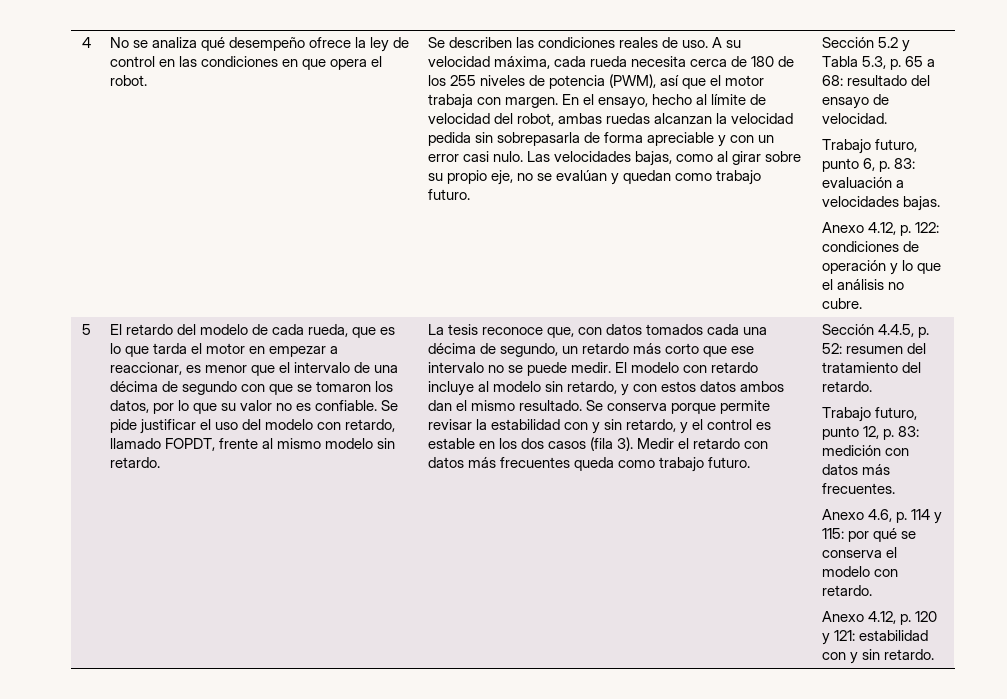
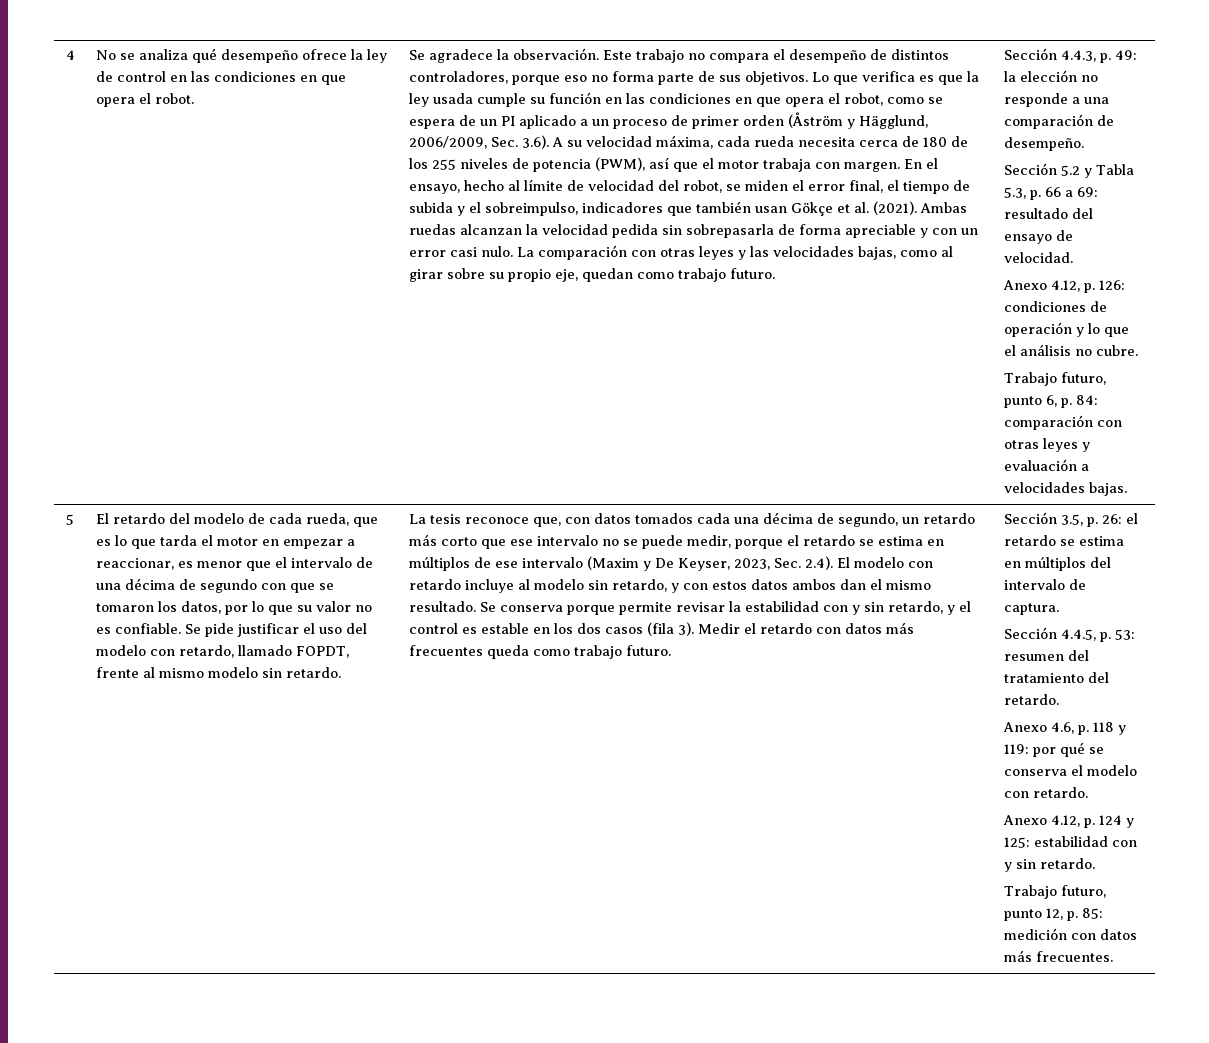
- Se describen las condiciones reales de uso. A su velocidad máxima, cada rueda necesita cerca de 180 de los 255 niveles de potencia (PWM), así que el motor trabaja con margen.
+ Se agradece la observación. Este trabajo no compara el desempeño de distintos controladores, porque eso no forma parte de sus objetivos. Lo que verifica es que la ley usada cumple su función en las condiciones en que opera el robot, como se espera de un PI aplicado a un proceso de primer orden (Åström y Hägglund, 2006/2009, Sec. 3.6). A su velocidad máxima, cada rueda necesita cerca de 180 de los 255 niveles de potencia (PWM), así que el motor trabaja con margen.
- En el ensayo, hecho al límite de velocidad del robot, ambas ruedas alcanzan la velocidad pedida sin sobrepasarla de forma apreciable y con un error casi nulo.
+ En el ensayo, hecho al límite de velocidad del robot, se miden el error final, el tiempo de subida y el sobreimpulso, indicadores que también usan Gökçe et al. (2021). Ambas ruedas alcanzan la velocidad pedida sin sobrepasarla de forma apreciable y con un error casi nulo.
- Las velocidades bajas, como al girar sobre su propio eje, no se evalúan y quedan como trabajo futuro.
+ La comparación con otras leyes y las velocidades bajas, como al girar sobre su propio eje, quedan como trabajo futuro.
- Sección 5.2 y Tabla 5.3, p. 65 a 68: resultado del ensayo de velocidad.
+ Sección 4.4.3, p. 49: la elección no responde a una comparación de desempeño.
+ Sección 5.2 y Tabla 5.3, p. 66 a 69: resultado del ensayo de velocidad.
- Trabajo futuro, punto 6, p. 83: evaluación a velocidades bajas.
- Anexo 4.12, p. 122: condiciones de operación y lo que el análisis no cubre.
+ Anexo 4.12, p. 126: condiciones de operación y lo que el análisis no cubre.
+ Trabajo futuro, punto 6, p. 84: comparación con otras leyes y evaluación a velocidades bajas.
- La tesis reconoce que, con datos tomados cada una décima de segundo, un retardo más corto que ese intervalo no se puede medir. El modelo con retardo incluye al modelo sin retardo, y con estos datos ambos dan el mismo resultado.
+ La tesis reconoce que, con datos tomados cada una décima de segundo, un retardo más corto que ese intervalo no se puede medir, porque el retardo se estima en múltiplos de ese intervalo (Maxim y De Keyser, 2023, Sec. 2.4). El modelo con retardo incluye al modelo sin retardo, y con estos datos ambos dan el mismo resultado.
- Sección 4.4.5, p. 52: resumen del tratamiento del retardo.
+ Sección 3.5, p. 26: el retardo se estima en múltiplos del intervalo de captura.
+ Sección 4.4.5, p. 53: resumen del tratamiento del retardo.
- Trabajo futuro, punto 12, p. 83: medición con datos más frecuentes.
- Anexo 4.6, p. 114 y 115: por qué se conserva el modelo con retardo.
+ Anexo 4.6, p. 118 y 119: por qué se conserva el modelo con retardo.
- Anexo 4.12, p. 120 y 121: estabilidad con y sin retardo.
+ Anexo 4.12, p. 124 y 125: estabilidad con y sin retardo.
+ Trabajo futuro, punto 12, p. 85: medición con datos más frecuentes.

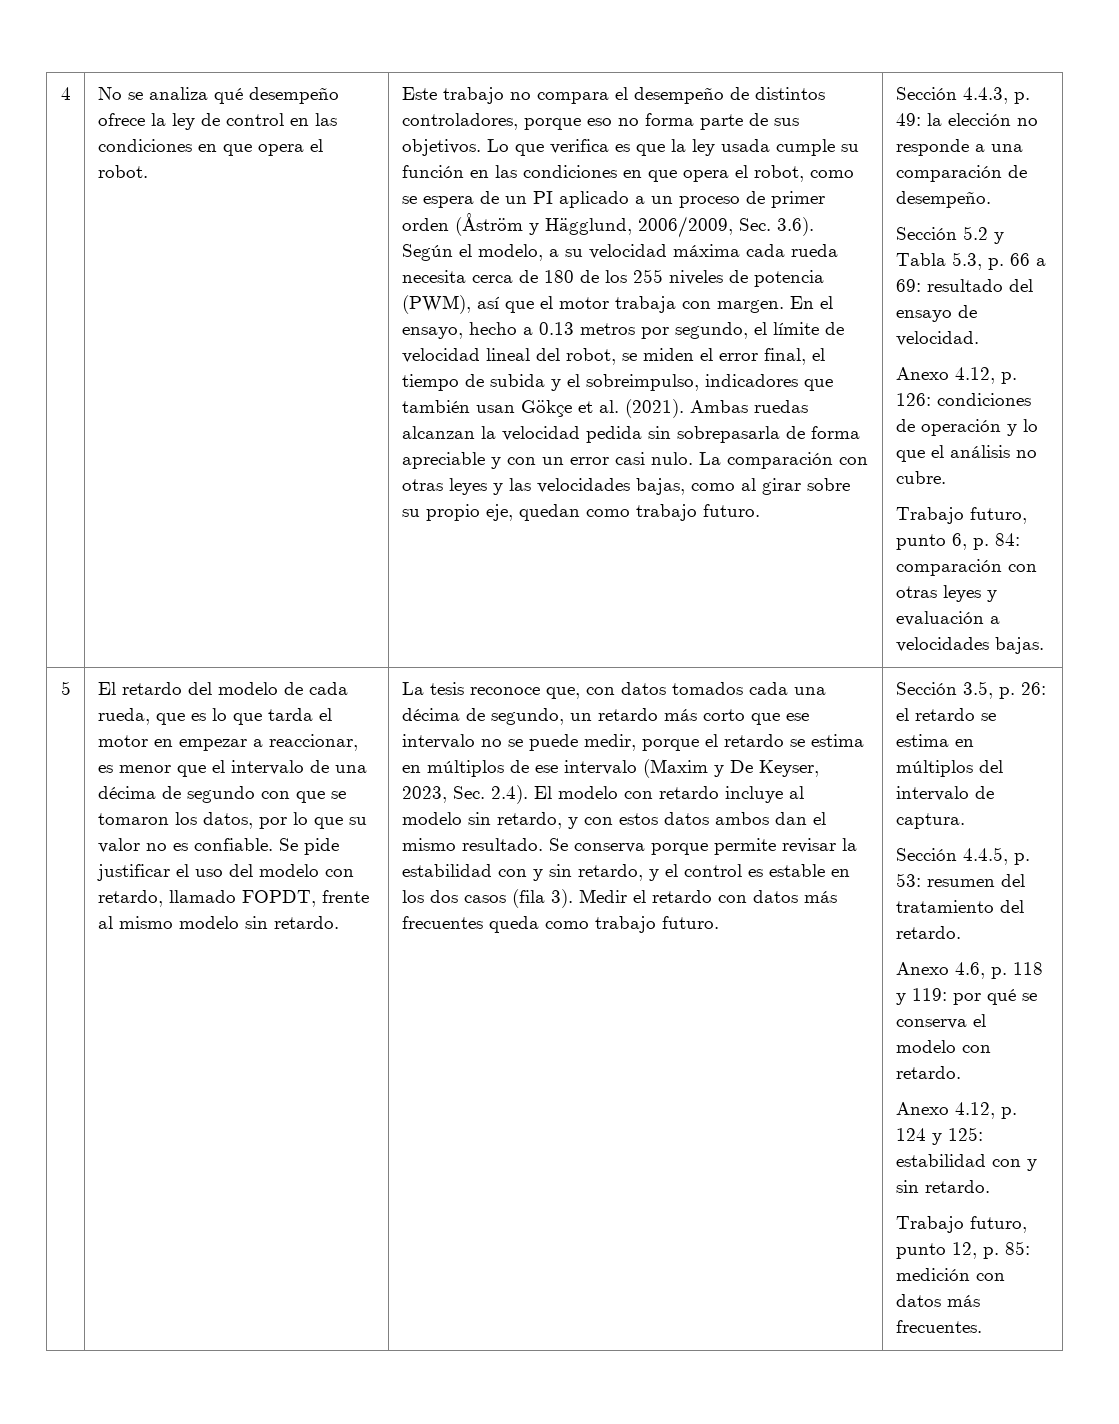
- Se agradece la observación.
- Lo que verifica es que la ley usada cumple su función en las condiciones en que opera el robot, como se espera de un PI aplicado a un proceso de primer orden (Åström y Hägglund, 2006/2009, Sec. 3.6). A su velocidad máxima, cada rueda necesita cerca de 180 de los 255 niveles de potencia (PWM), así que el motor trabaja con margen.
+ Lo que verifica es que la ley usada cumple su función en las condiciones en que opera el robot, como se espera de un PI aplicado a un proceso de primer orden (Åström y Hägglund, 2006/2009, Sec. 3.6). Según el modelo, a su velocidad máxima cada rueda necesita cerca de 180 de los 255 niveles de potencia (PWM), así que el motor trabaja con margen.
- En el ensayo, hecho al límite de velocidad del robot, se miden el error final, el tiempo de subida y el sobreimpulso, indicadores que también usan Gökçe et al. (2021).
+ En el ensayo, hecho a 0.13 metros por segundo, el límite de velocidad lineal del robot, se miden el error final, el tiempo de subida y el sobreimpulso, indicadores que también usan Gökçe et al. (2021).

